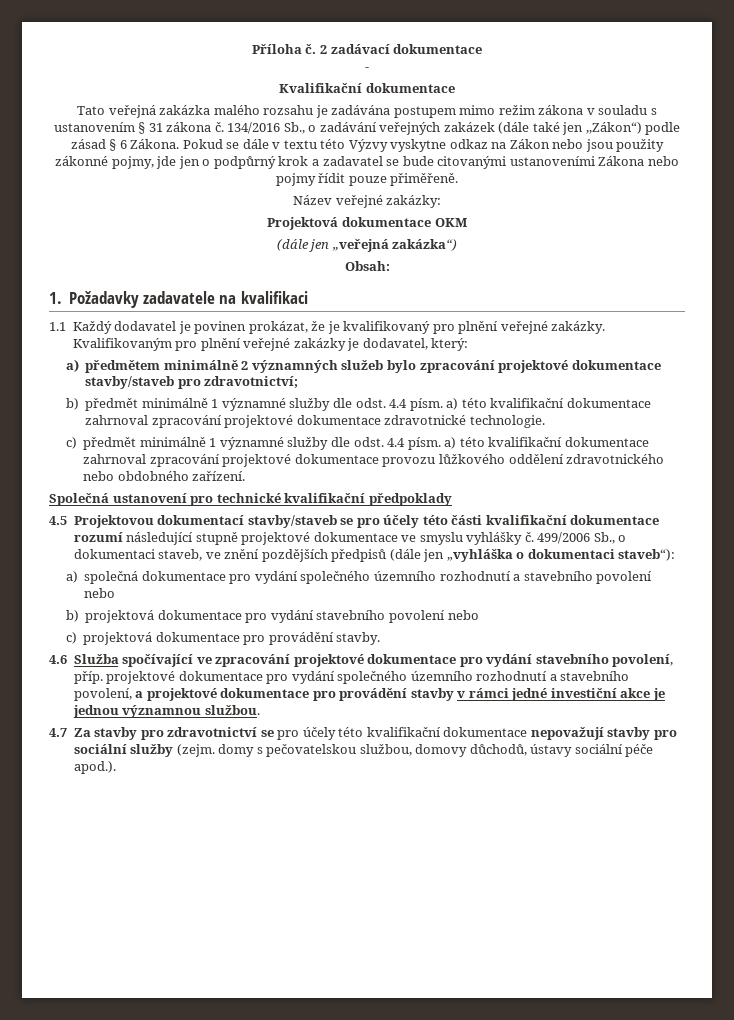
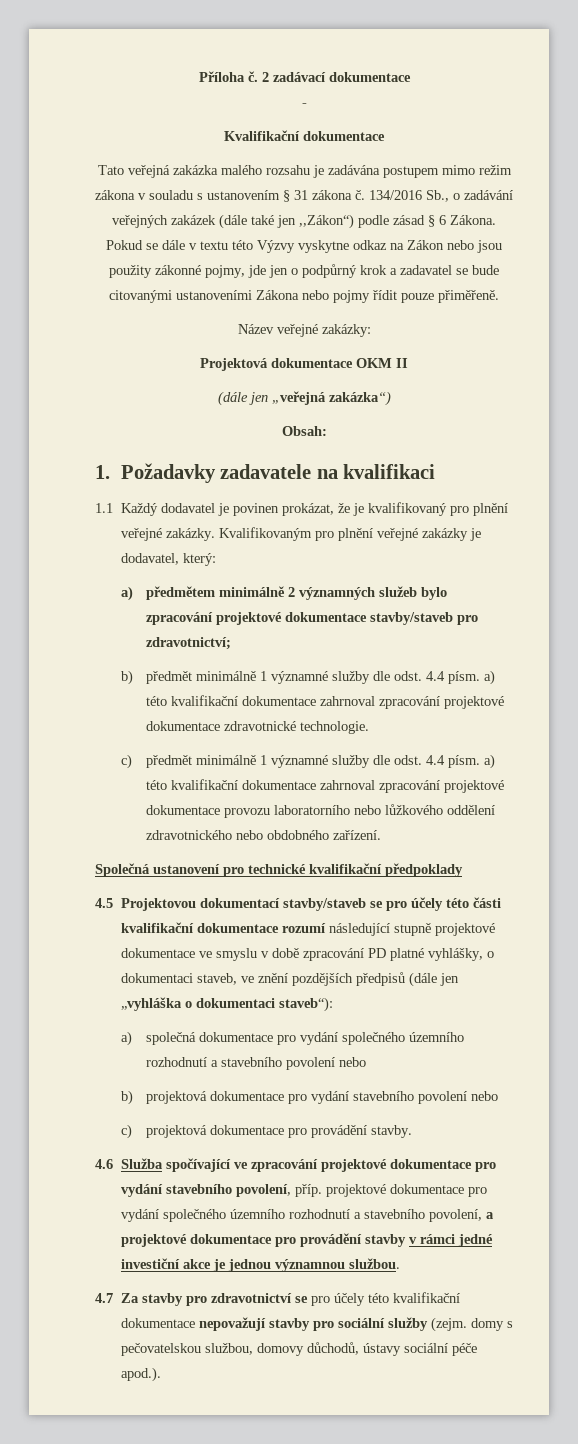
- Projektová dokumentace OKM
+ Projektová dokumentace OKM II
- c) předmět minimálně 1 významné služby dle odst. 4.4 písm. a) této kvalifikační dokumentace zahrnoval zpracování projektové dokumentace provozu lůžkového oddělení zdravotnického nebo obdobného zařízení.
+ c) předmět minimálně 1 významné služby dle odst. 4.4 písm. a) této kvalifikační dokumentace zahrnoval zpracování projektové dokumentace provozu laboratorního nebo lůžkového oddělení zdravotnického nebo obdobného zařízení.
- 4.5 Projektovou dokumentací stavby/staveb se pro účely této části kvalifikační dokumentace rozumí následující stupně projektové dokumentace ve smyslu vyhlášky č. 499/2006 Sb., o dokumentaci staveb, ve znění pozdějších předpisů (dále jen „vyhláška o dokumentaci staveb“):
+ 4.5 Projektovou dokumentací stavby/staveb se pro účely této části kvalifikační dokumentace rozumí následující stupně projektové dokumentace ve smyslu v době zpracování PD platné vyhlášky, o dokumentaci staveb, ve znění pozdějších předpisů (dále jen „vyhláška o dokumentaci staveb“):

